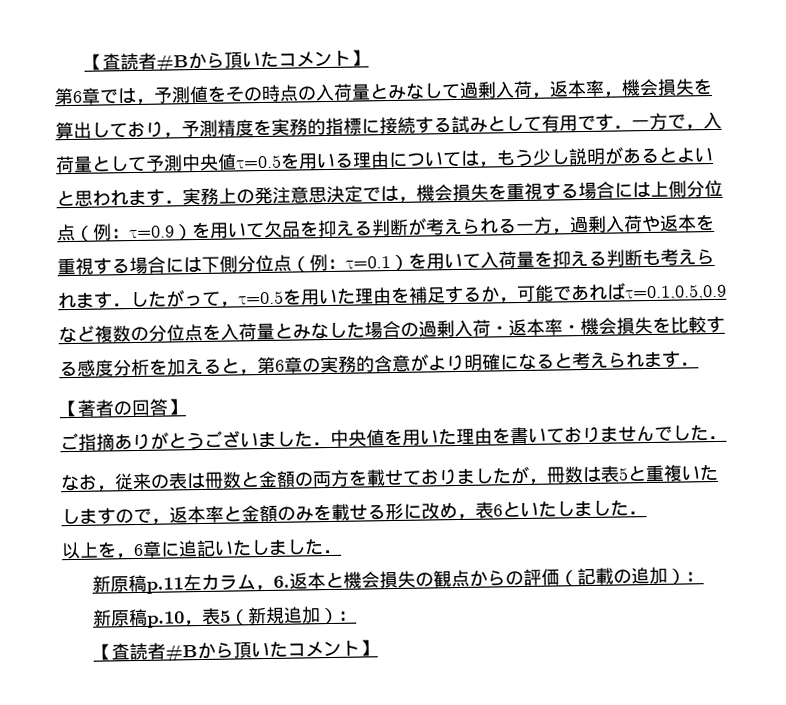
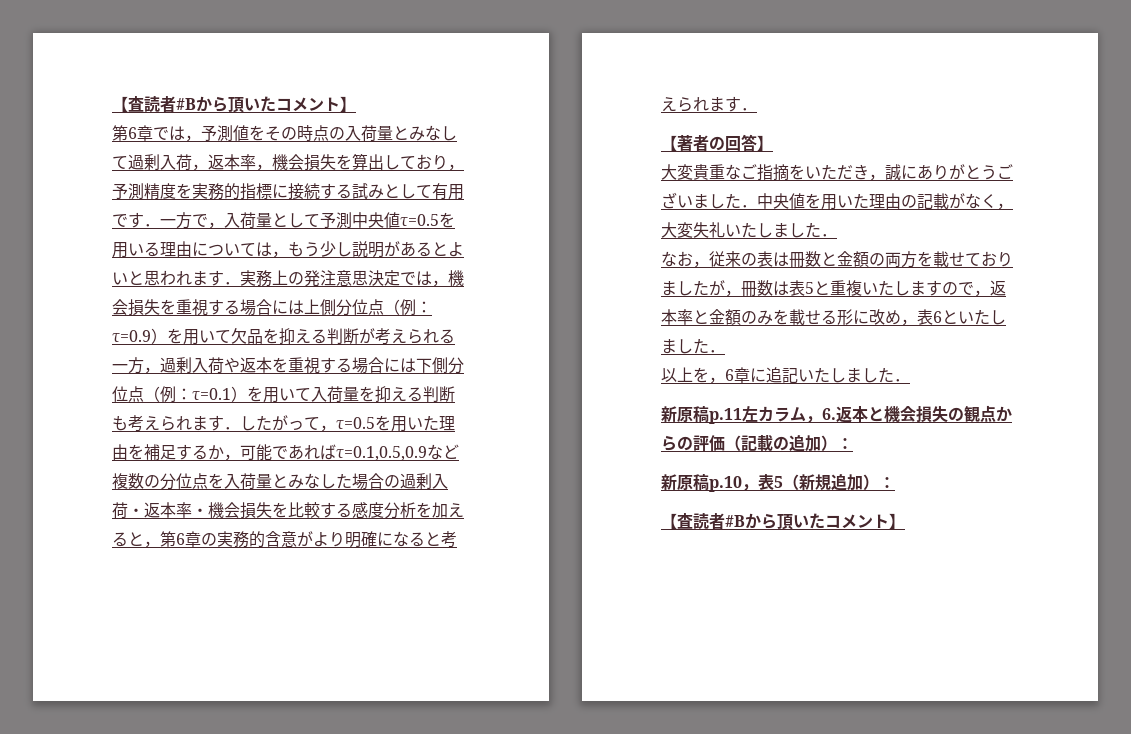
- ご指摘ありがとうございました．中央値を用いた理由を書いておりませんでした．
+ 大変貴重なご指摘をいただき，誠にありがとうございました．中央値を用いた理由の記載がなく，大変失礼いたしました．

